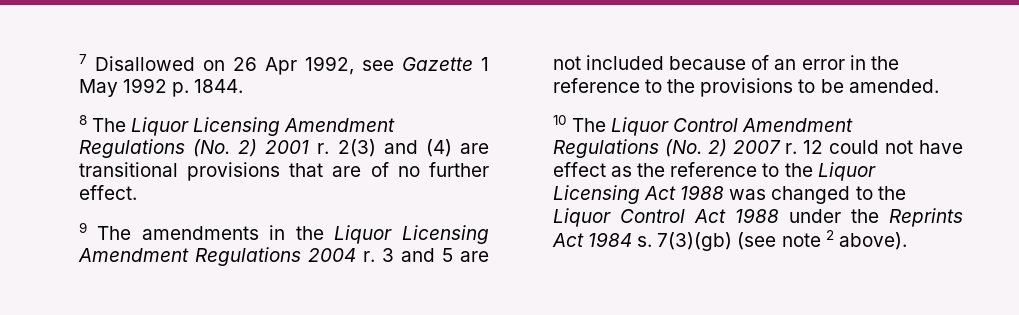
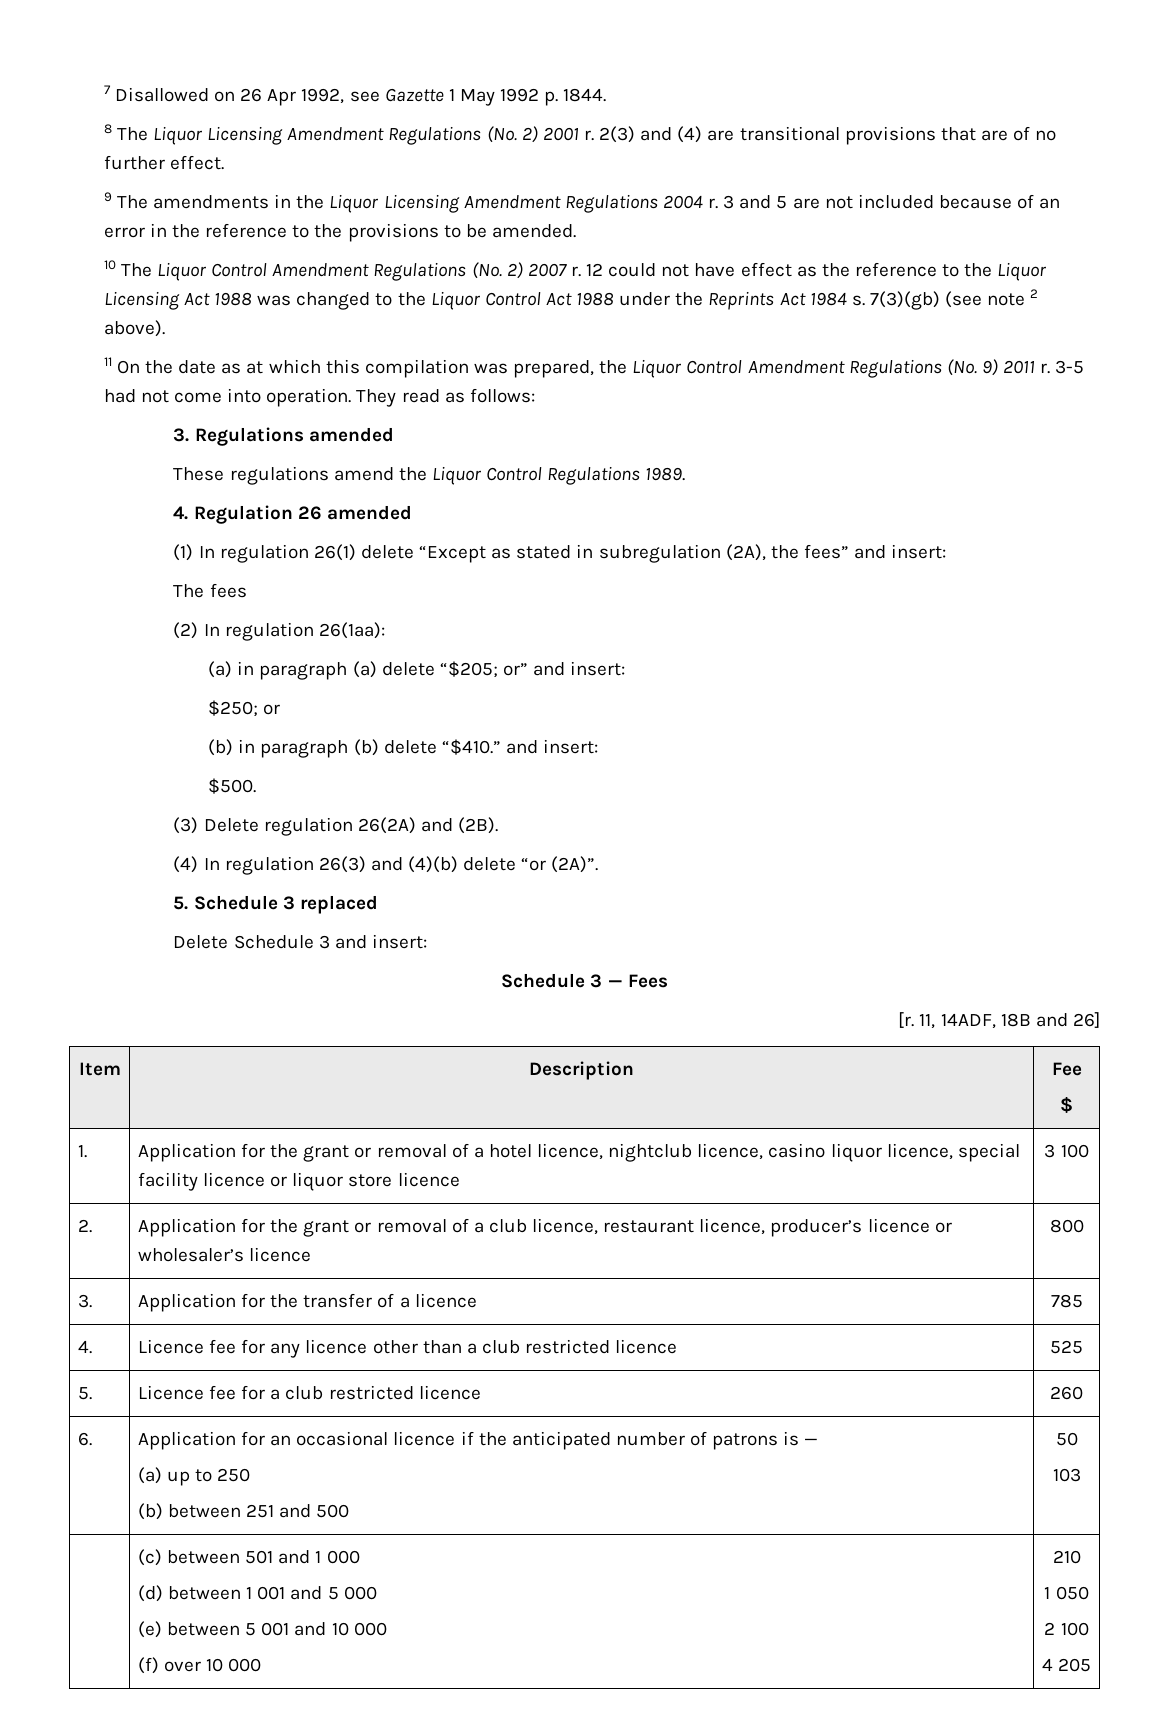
+ 11 On the date as at which this compilation was prepared, the Liquor Control Amendment Regulations (No. 9) 2011 r. 3-5 had not come into operation. They read as follows:
+ 3. Regulations amended
+ These regulations amend the Liquor Control Regulations 1989.
+ 4. Regulation 26 amended
+ (1) In regulation 26(1) delete “Except as stated in subregulation (2A), the fees” and insert:
+ The fees
+ (2) In regulation 26(1aa):
+ (a) in paragraph (a) delete “$205; or” and insert:
+ $250; or
+ (b) in paragraph (b) delete “$410.” and insert:
+ $500.
+ (3) Delete regulation 26(2A) and (2B).
+ (4) In regulation 26(3) and (4)(b) delete “or (2A)”.
+ 5. Schedule 3 replaced
+ Delete Schedule 3 and insert:
+ Schedule 3 — Fees
+ [r. 11, 14ADF, 18B and 26]
+ Item | Description | Fee
+ $
+ 1. | Application for the grant or removal of a hotel licence, nightclub licence, casino liquor licence, special facility licence or liquor store licence | 3 100
+ 2. | Application for the grant or removal of a club licence, restaurant licence, producer’s licence or wholesaler’s licence | 800
+ 3. | Application for the transfer of a licence | 785
+ 4. | Licence fee for any licence other than a club restricted licence | 525
+ 5. | Licence fee for a club restricted licence | 260
+ 6. | Application for an occasional licence if the anticipated number of patrons is —
+ (a) up to 250
+ (b) between 251 and 500 | 50
+ 103
+ | (c) between 501 and 1 000
+ (d) between 1 001 and 5 000
+ (e) between 5 001 and 10 000
+ (f) over 10 000 | 210
+ 1 050
+ 2 100
+ 4 205

